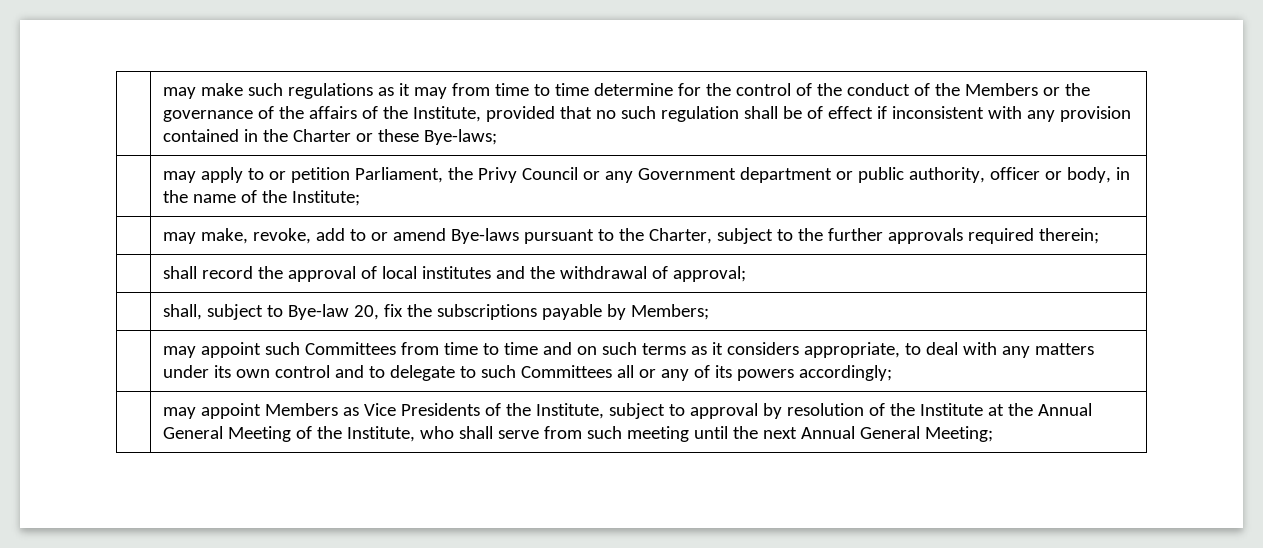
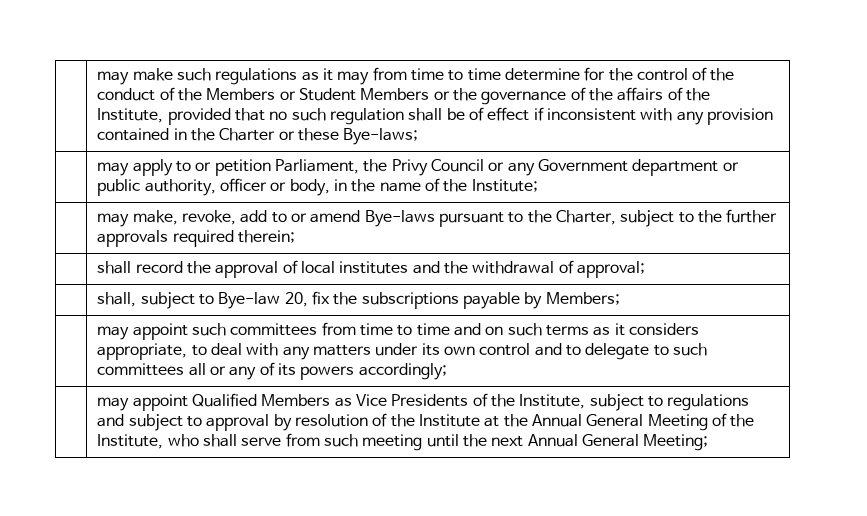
- may make such regulations as it may from time to time determine for the control of the conduct of the Members or the governance of the affairs of the Institute, provided that no such regulation shall be of effect if inconsistent with any provision contained in the Charter or these Bye-laws;
+ may make such regulations as it may from time to time determine for the control of the conduct of the Members or Student Members or the governance of the affairs of the Institute, provided that no such regulation shall be of effect if inconsistent with any provision contained in the Charter or these Bye-laws;
- | may appoint such Committees from time to time and on such terms as it considers appropriate, to deal with any matters under its own control and to delegate to such Committees all or any of its powers accordingly;
+ | may appoint such committees from time to time and on such terms as it considers appropriate, to deal with any matters under its own control and to delegate to such committees all or any of its powers accordingly;
- may appoint Members as Vice Presidents of the Institute, subject to approval by resolution of the Institute at the Annual General Meeting of the Institute, who shall serve from such meeting until the next Annual General Meeting;
+ may appoint Qualified Members as Vice Presidents of the Institute, subject to regulations and subject to approval by resolution of the Institute at the Annual General Meeting of the Institute, who shall serve from such meeting until the next Annual General Meeting;

